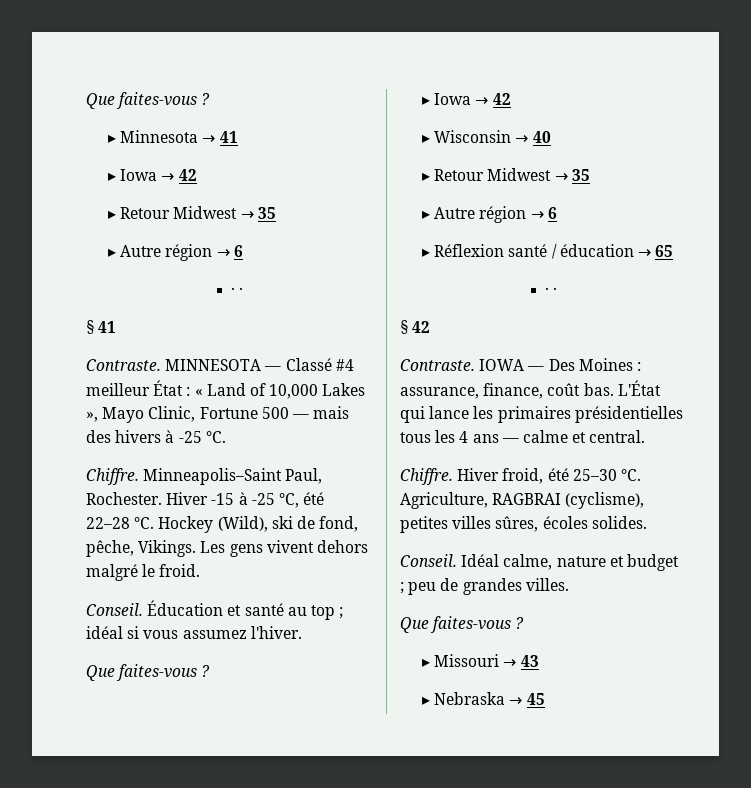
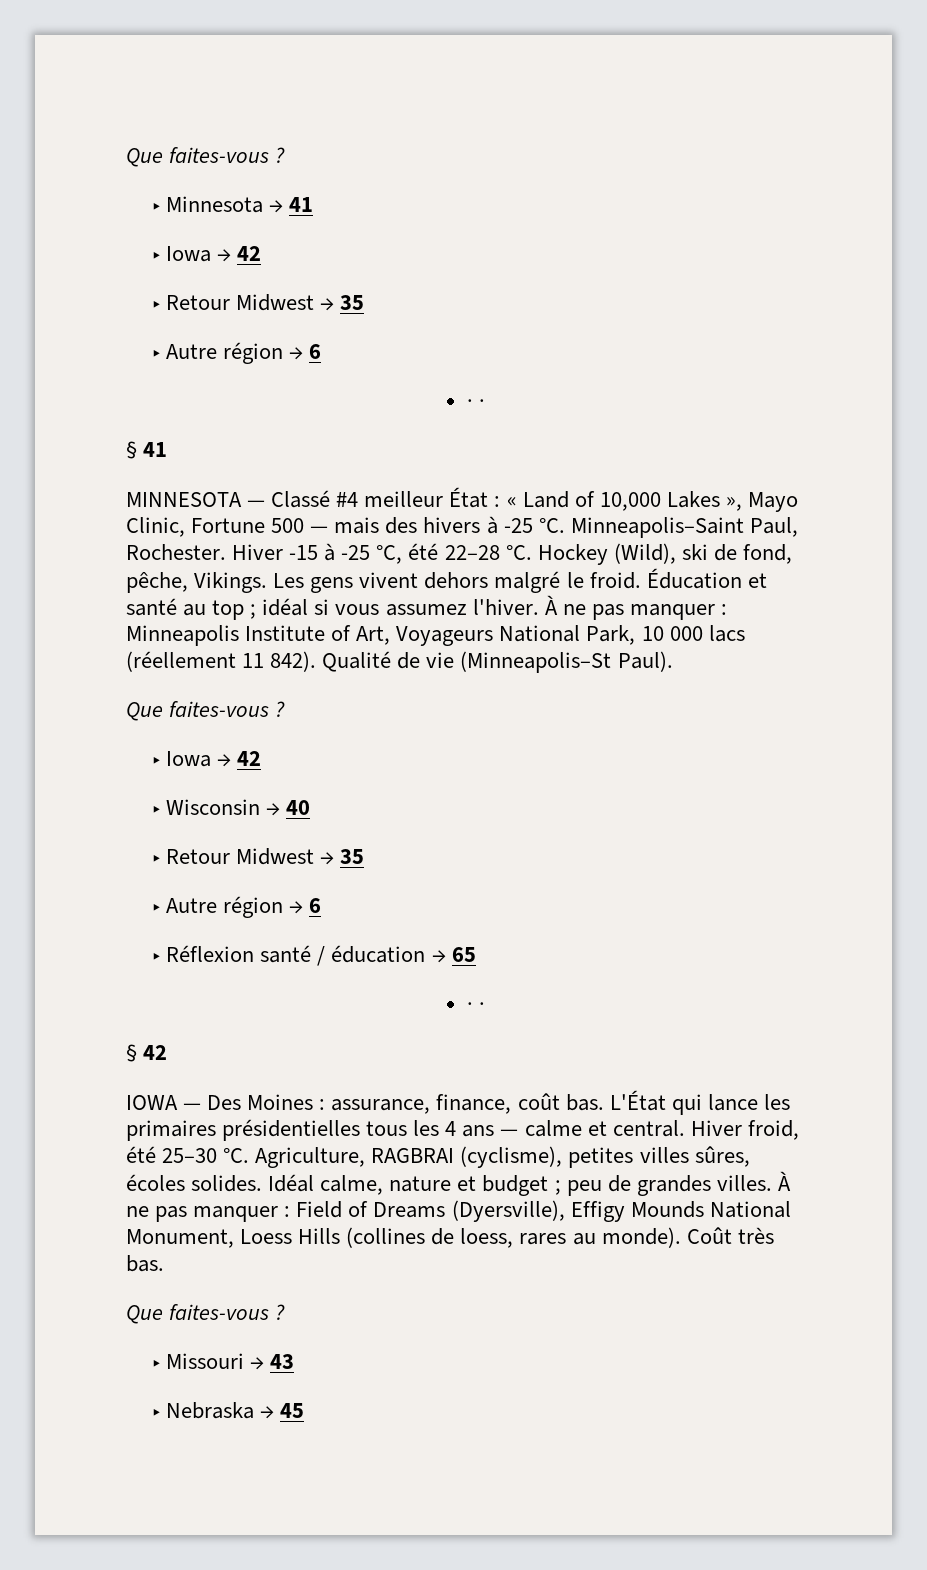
  § 41
- Contraste. MINNESOTA — Classé #4 meilleur État : « Land of 10,000 Lakes », Mayo Clinic, Fortune 500 — mais des hivers à -25 °C.
- Chiffre.
+ MINNESOTA — Classé #4 meilleur État : « Land of 10,000 Lakes », Mayo Clinic, Fortune 500 — mais des hivers à -25 °C.
- Les gens vivent dehors malgré le froid.
- Conseil. Éducation et santé au top ; idéal si vous assumez l'hiver.
+ Les gens vivent dehors malgré le froid. Éducation et santé au top ; idéal si vous assumez l'hiver. À ne pas manquer : Minneapolis Institute of Art, Voyageurs National Park, 10 000 lacs (réellement 11 842). Qualité de vie (Minneapolis–St Paul).
  § 42
- Contraste. IOWA — Des Moines : assurance, finance, coût bas.
+ IOWA — Des Moines : assurance, finance, coût bas.
- L'État qui lance les primaires présidentielles tous les 4 ans — calme et central.
- Chiffre. Hiver froid, été 25–30 °C.
+ L'État qui lance les primaires présidentielles tous les 4 ans — calme et central. Hiver froid, été 25–30 °C.
- Agriculture, RAGBRAI (cyclisme), petites villes sûres, écoles solides.
- Conseil. Idéal calme, nature et budget ; peu de grandes villes.
+ Agriculture, RAGBRAI (cyclisme), petites villes sûres, écoles solides. Idéal calme, nature et budget ; peu de grandes villes. À ne pas manquer : Field of Dreams (Dyersville), Effigy Mounds National Monument, Loess Hills (collines de loess, rares au monde). Coût très bas.

